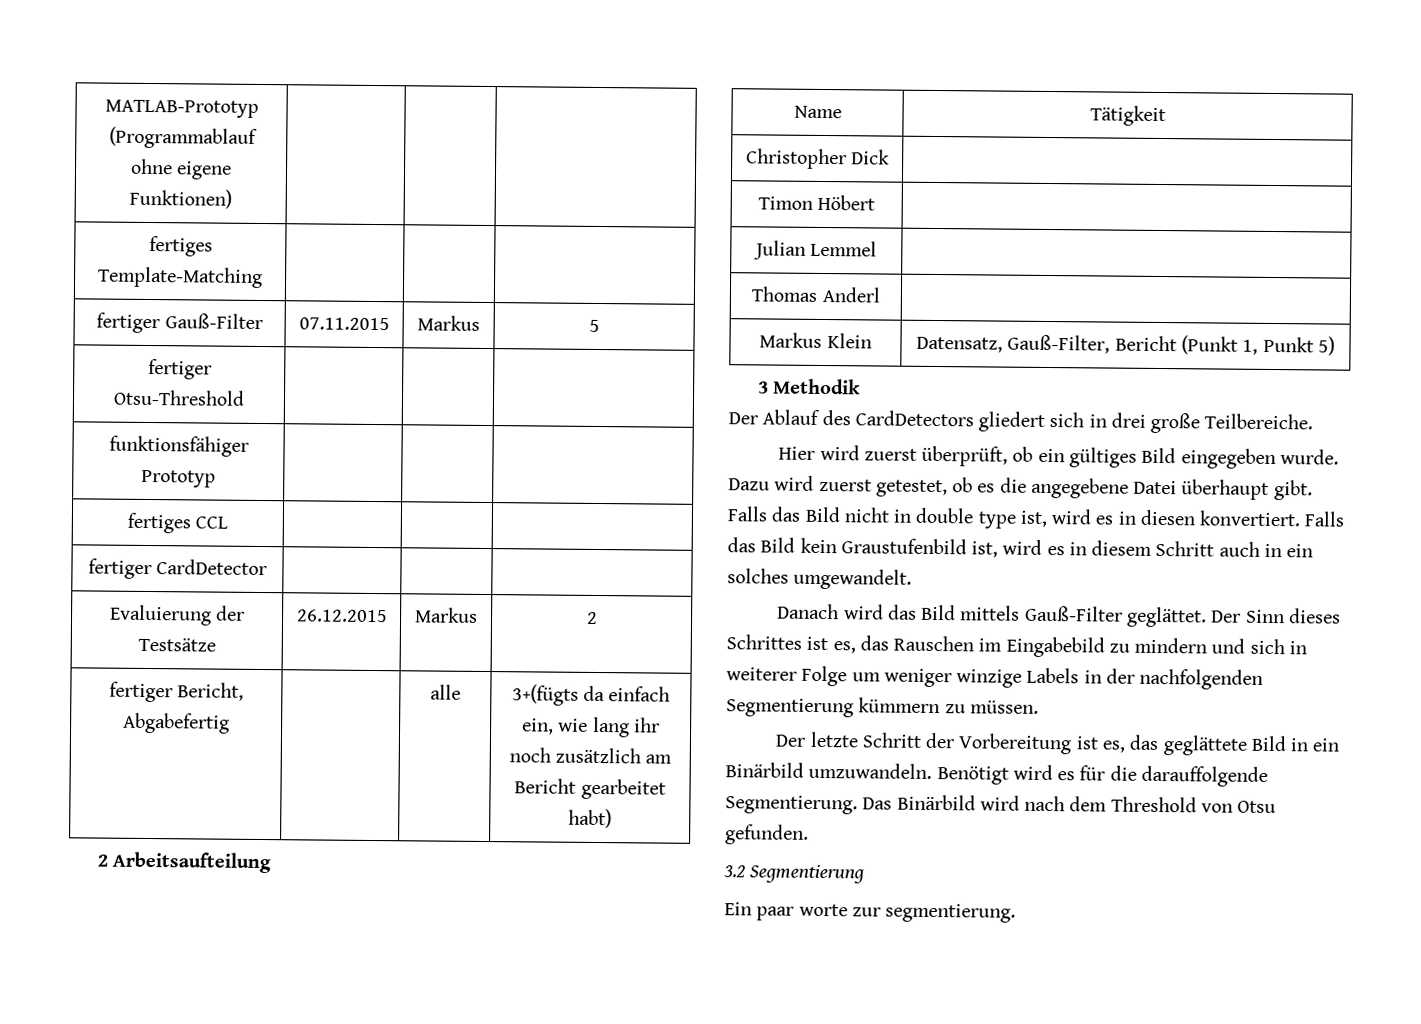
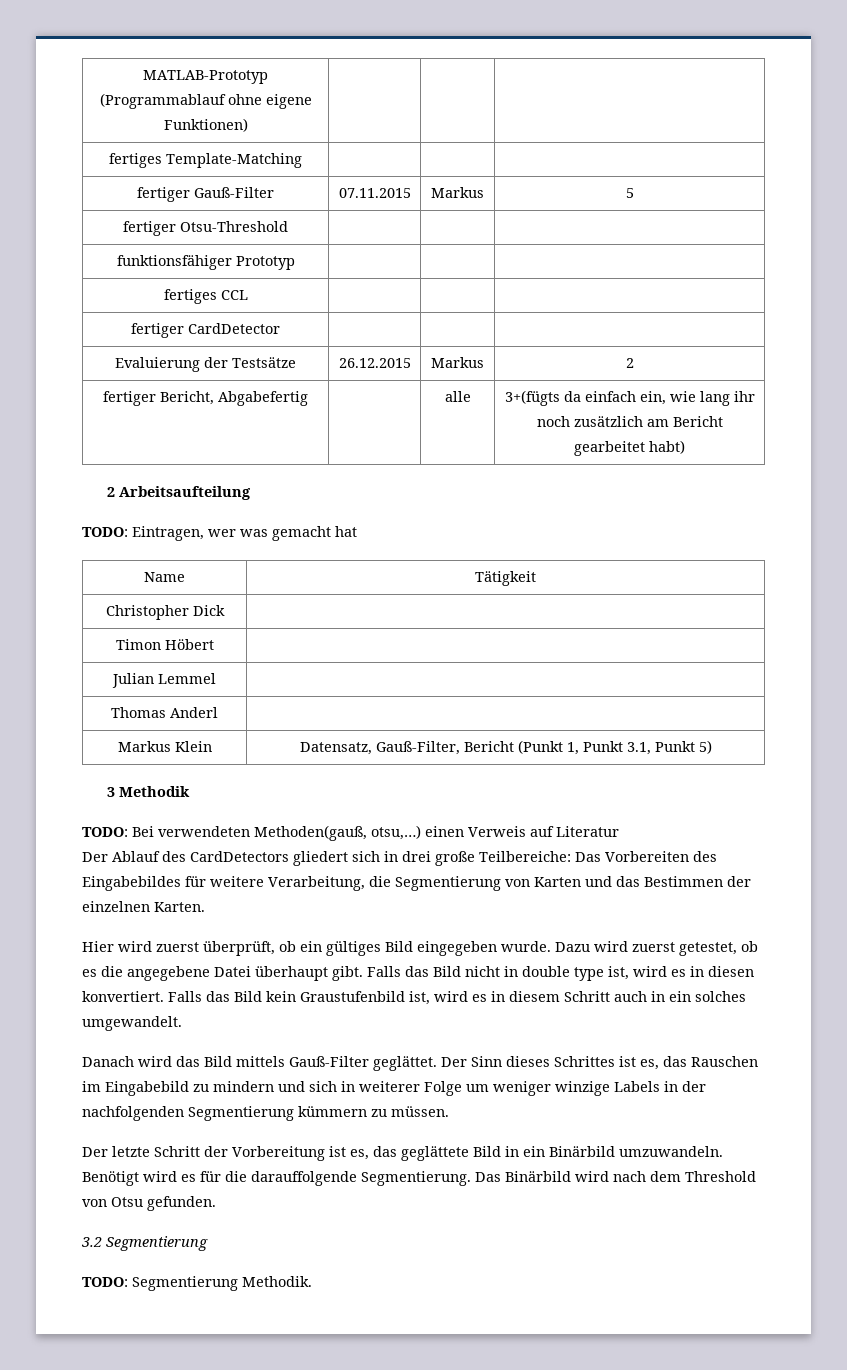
+ TODO: Eintragen, wer was gemacht hat
- Markus Klein | Datensatz, Gauß-Filter, Bericht (Punkt 1, Punkt 5)
+ Markus Klein | Datensatz, Gauß-Filter, Bericht (Punkt 1, Punkt 3.1, Punkt 5)
+ TODO: Bei verwendeten Methoden(gauß, otsu,…) einen Verweis auf Literatur
- Der Ablauf des CardDetectors gliedert sich in drei große Teilbereiche.
+ Der Ablauf des CardDetectors gliedert sich in drei große Teilbereiche: Das Vorbereiten des Eingabebildes für weitere Verarbeitung, die Segmentierung von Karten und das Bestimmen der einzelnen Karten.
- Ein paar worte zur segmentierung.
+ TODO: Segmentierung Methodik.

